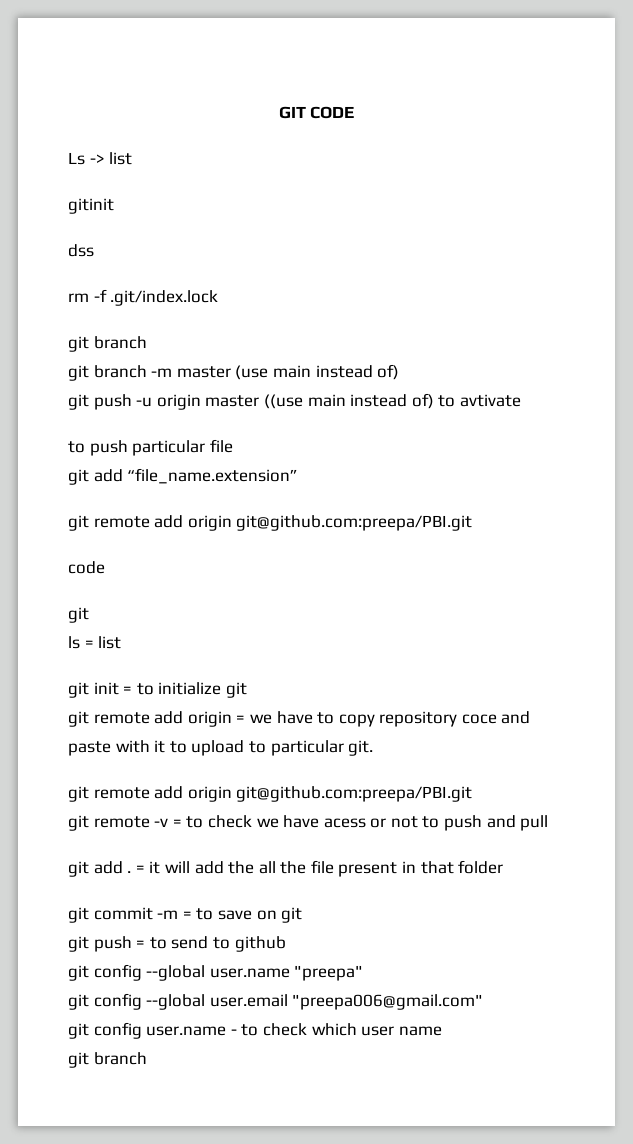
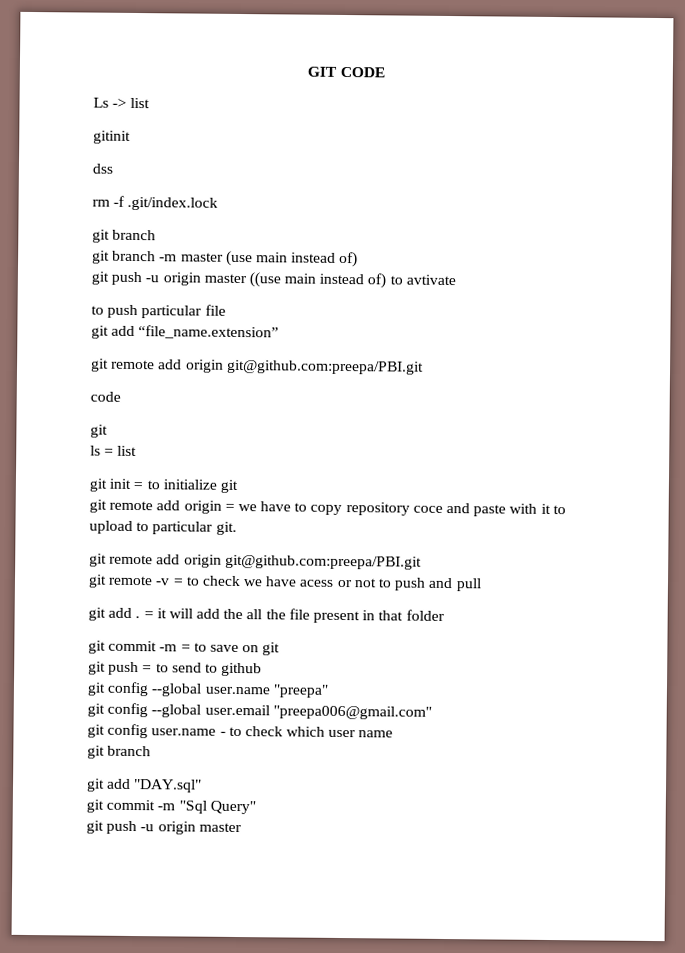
+ git add "DAY.sql"
+ git commit -m "Sql Query"
+ git push -u origin master

